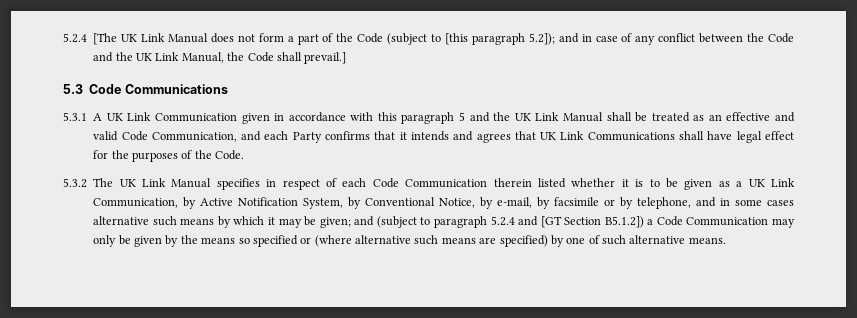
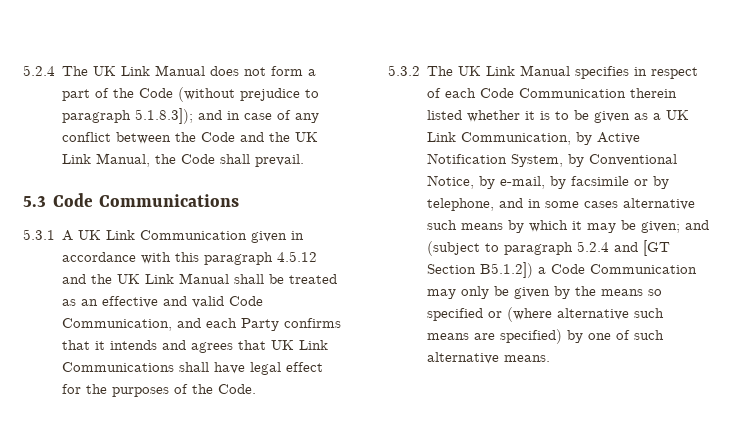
- 5.2.4 [The UK Link Manual does not form a part of the Code (subject to [this paragraph 5.2]); and in case of any conflict between the Code and the UK Link Manual, the Code shall prevail.]
+ 5.2.4 The UK Link Manual does not form a part of the Code (without prejudice to paragraph 5.1.8.3]); and in case of any conflict between the Code and the UK Link Manual, the Code shall prevail.
- 5.3.1 A UK Link Communication given in accordance with this paragraph 5 and the UK Link Manual shall be treated as an effective and valid Code Communication, and each Party confirms that it intends and agrees that UK Link Communications shall have legal effect for the purposes of the Code.
+ 5.3.1 A UK Link Communication given in accordance with this paragraph 4.5.12 and the UK Link Manual shall be treated as an effective and valid Code Communication, and each Party confirms that it intends and agrees that UK Link Communications shall have legal effect for the purposes of the Code.

